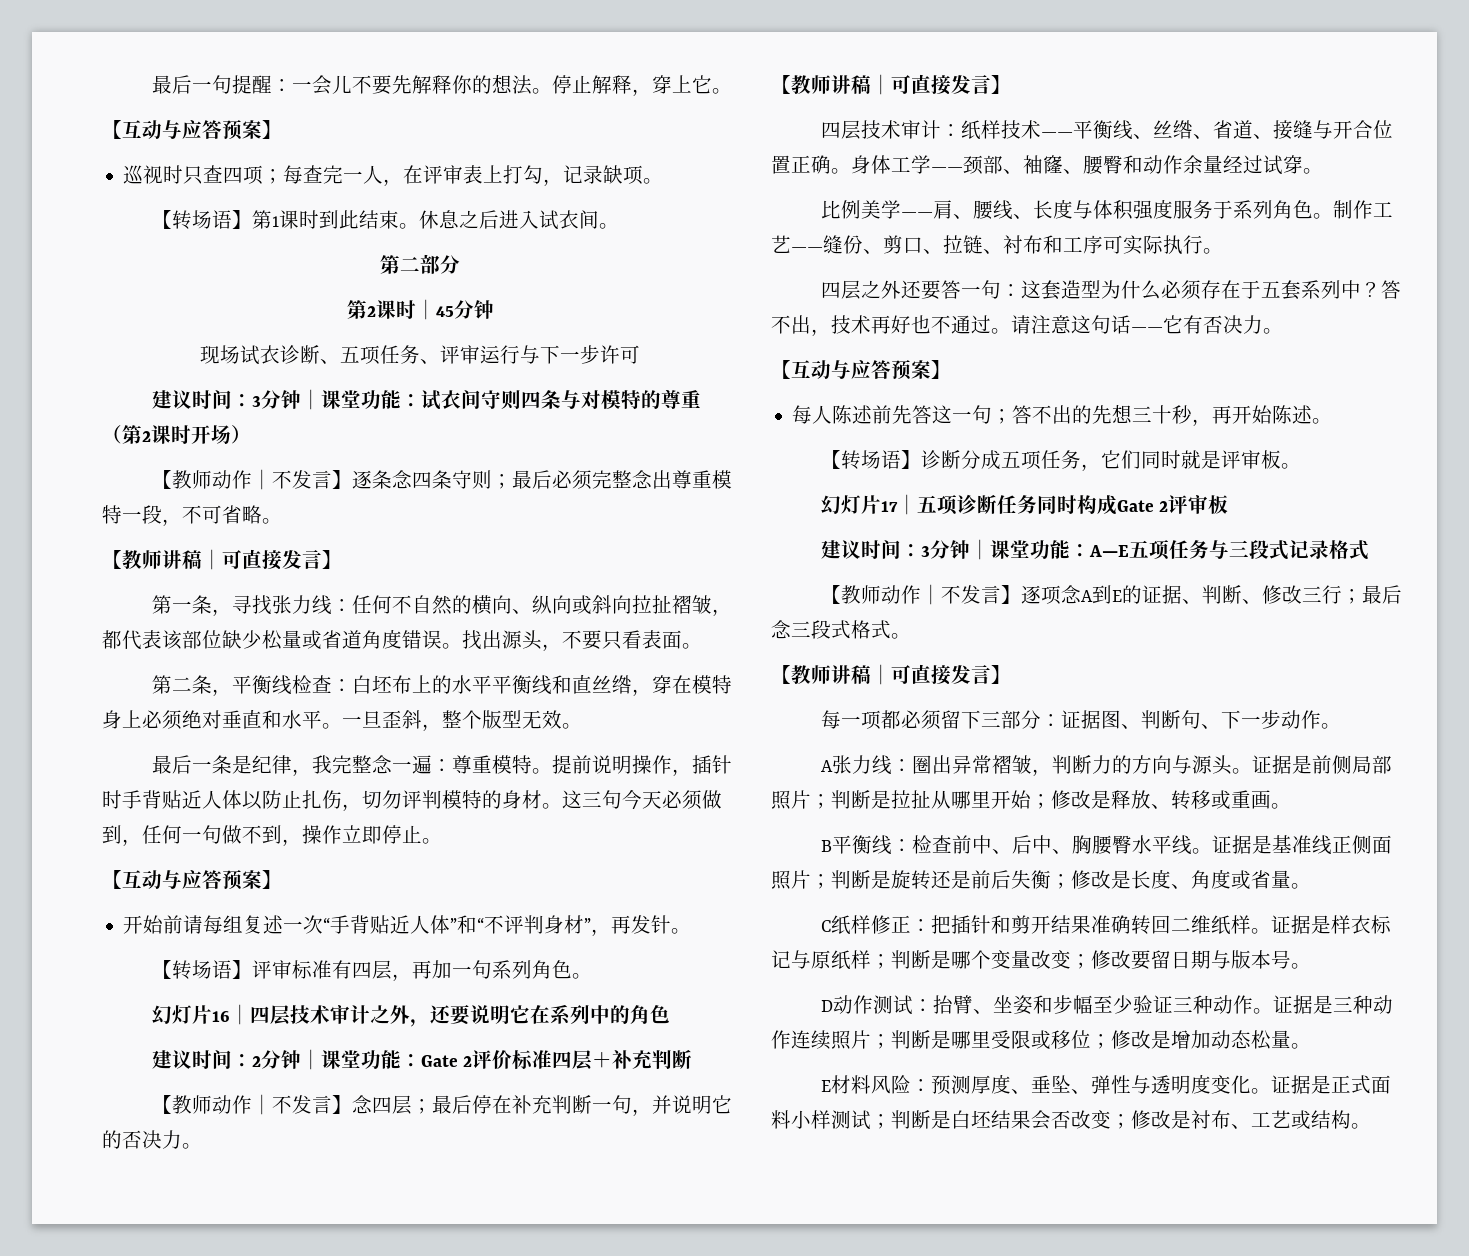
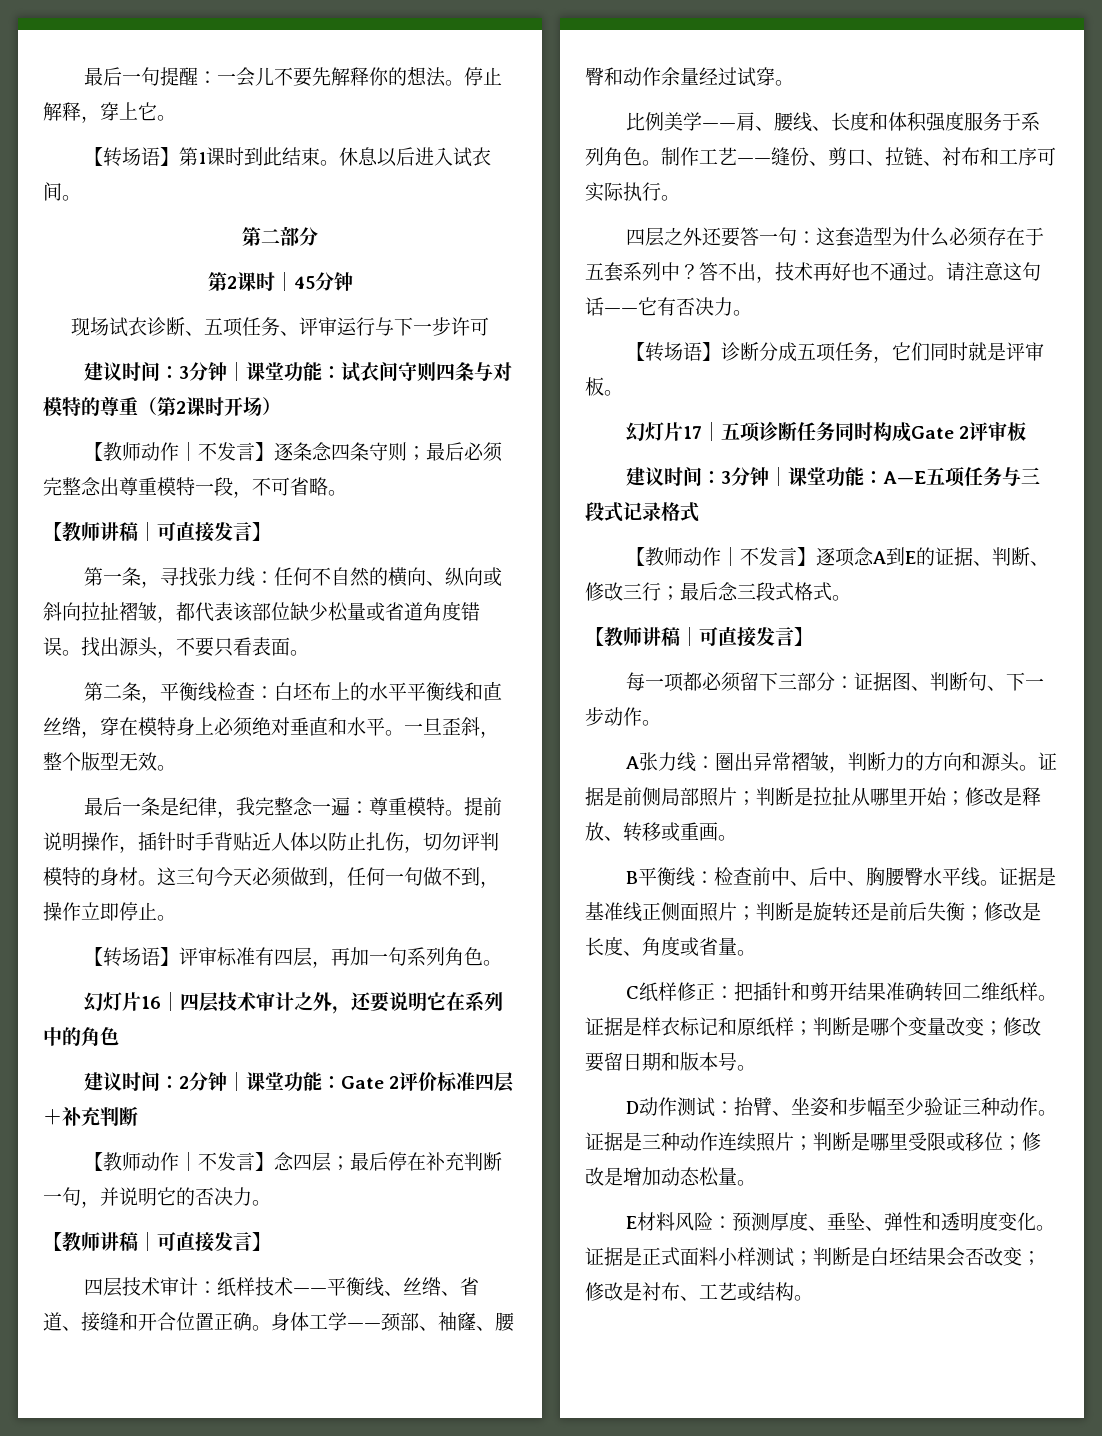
  停止解释，穿上它。
- 【互动与应答预案】
- 巡视时只查四项；每查完一人，在评审表上打勾，记录缺项。
- 休息之后进入试衣间。
+ 休息以后进入试衣间。
  这三句今天必须做到，任何一句做不到，操作立即停止。
- 【互动与应答预案】
- 开始前请每组复述一次“手背贴近人体”和“不评判身材”，再发针。
- 四层技术审计：纸样技术——平衡线、丝绺、省道、接缝与开合位置正确。
+ 四层技术审计：纸样技术——平衡线、丝绺、省道、接缝和开合位置正确。
- 比例美学——肩、腰线、长度与体积强度服务于系列角色。
+ 比例美学——肩、腰线、长度和体积强度服务于系列角色。
  请注意这句话——它有否决力。
- 【互动与应答预案】
- 每人陈述前先答这一句；答不出的先想三十秒，再开始陈述。
- A张力线：圈出异常褶皱，判断力的方向与源头。
+ A张力线：圈出异常褶皱，判断力的方向和源头。
- 证据是样衣标记与原纸样；判断是哪个变量改变；修改要留日期与版本号。
+ 证据是样衣标记和原纸样；判断是哪个变量改变；修改要留日期和版本号。
- E材料风险：预测厚度、垂坠、弹性与透明度变化。
+ E材料风险：预测厚度、垂坠、弹性和透明度变化。

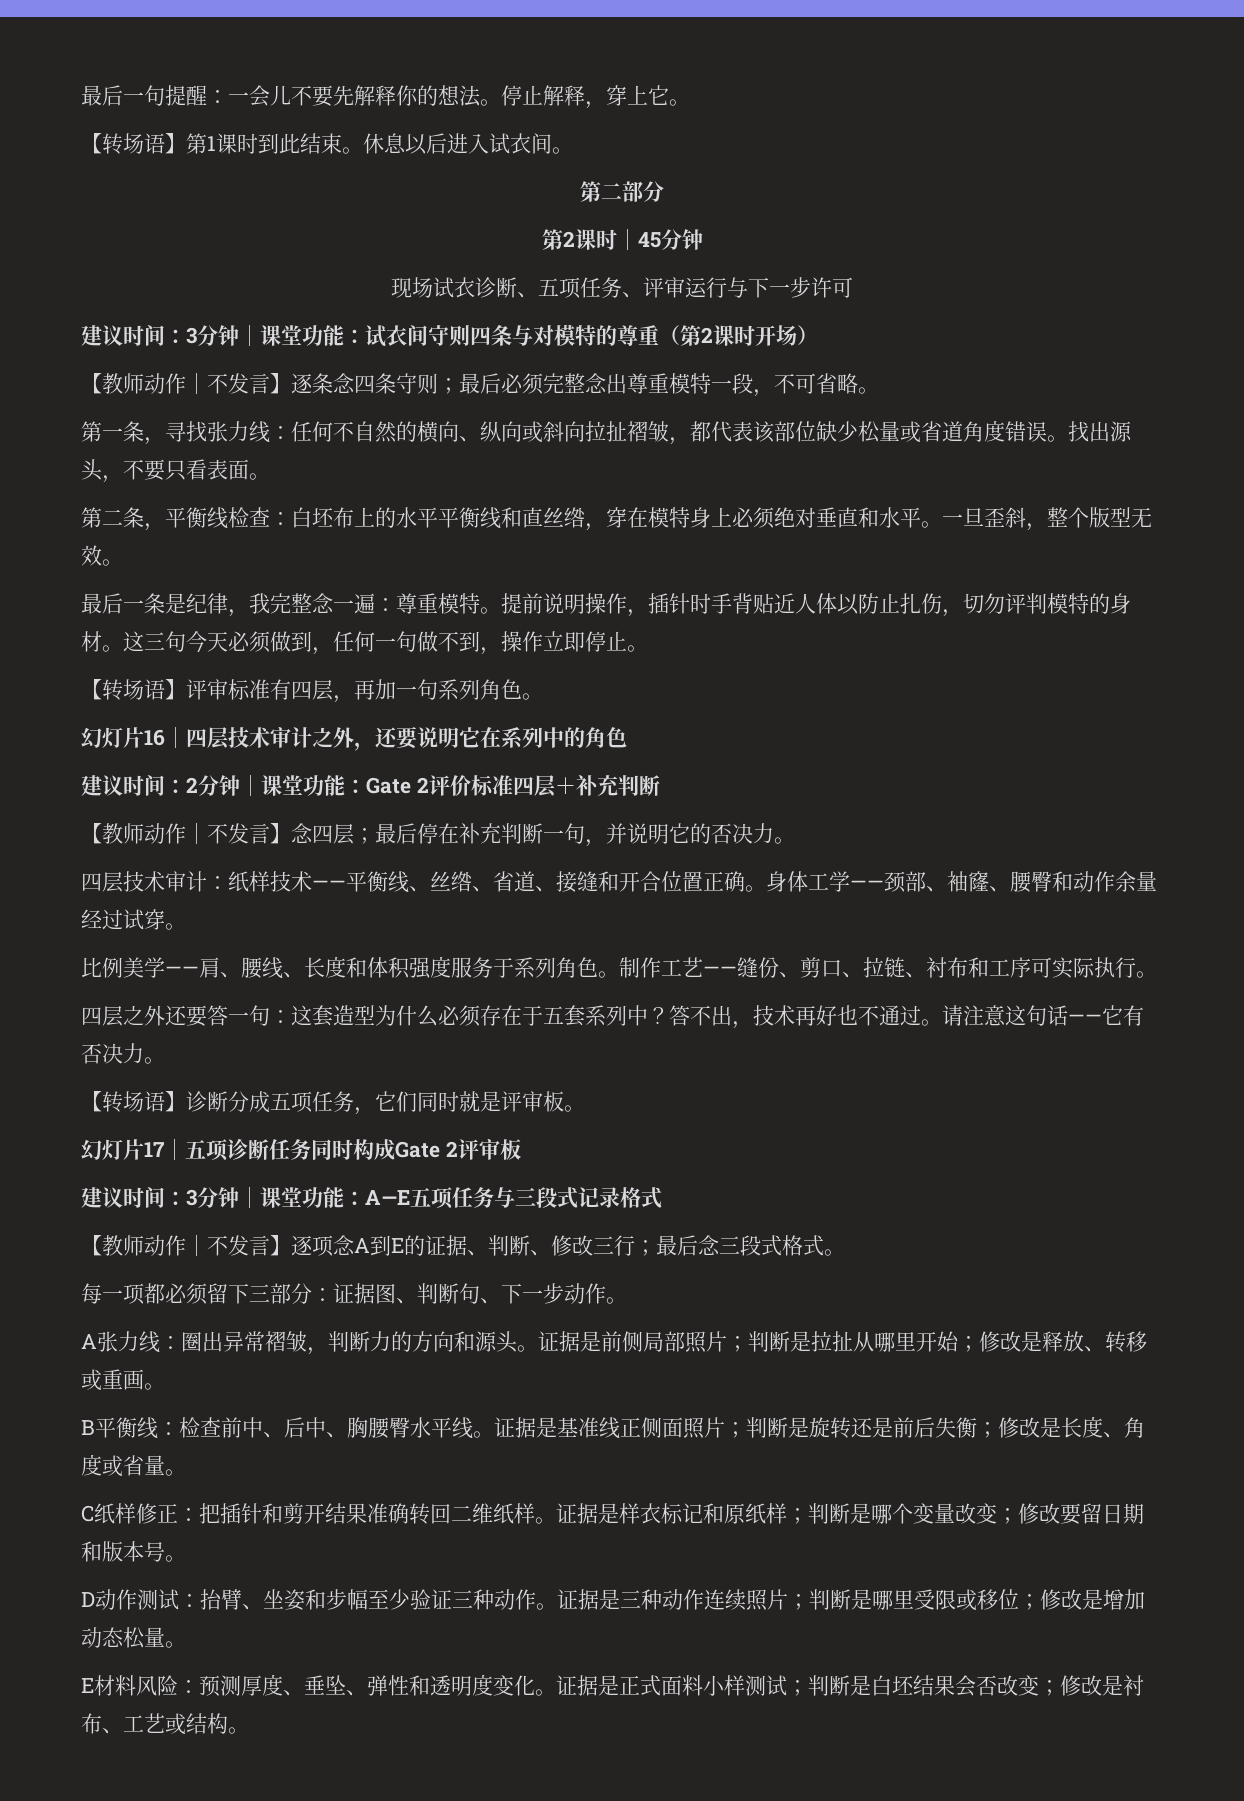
  【教师动作｜不发言】逐条念四条守则；最后必须完整念出尊重模特一段，不可省略。
- 【教师讲稿｜可直接发言】
  【教师动作｜不发言】念四层；最后停在补充判断一句，并说明它的否决力。
- 【教师讲稿｜可直接发言】
  【教师动作｜不发言】逐项念A到E的证据、判断、修改三行；最后念三段式格式。
- 【教师讲稿｜可直接发言】

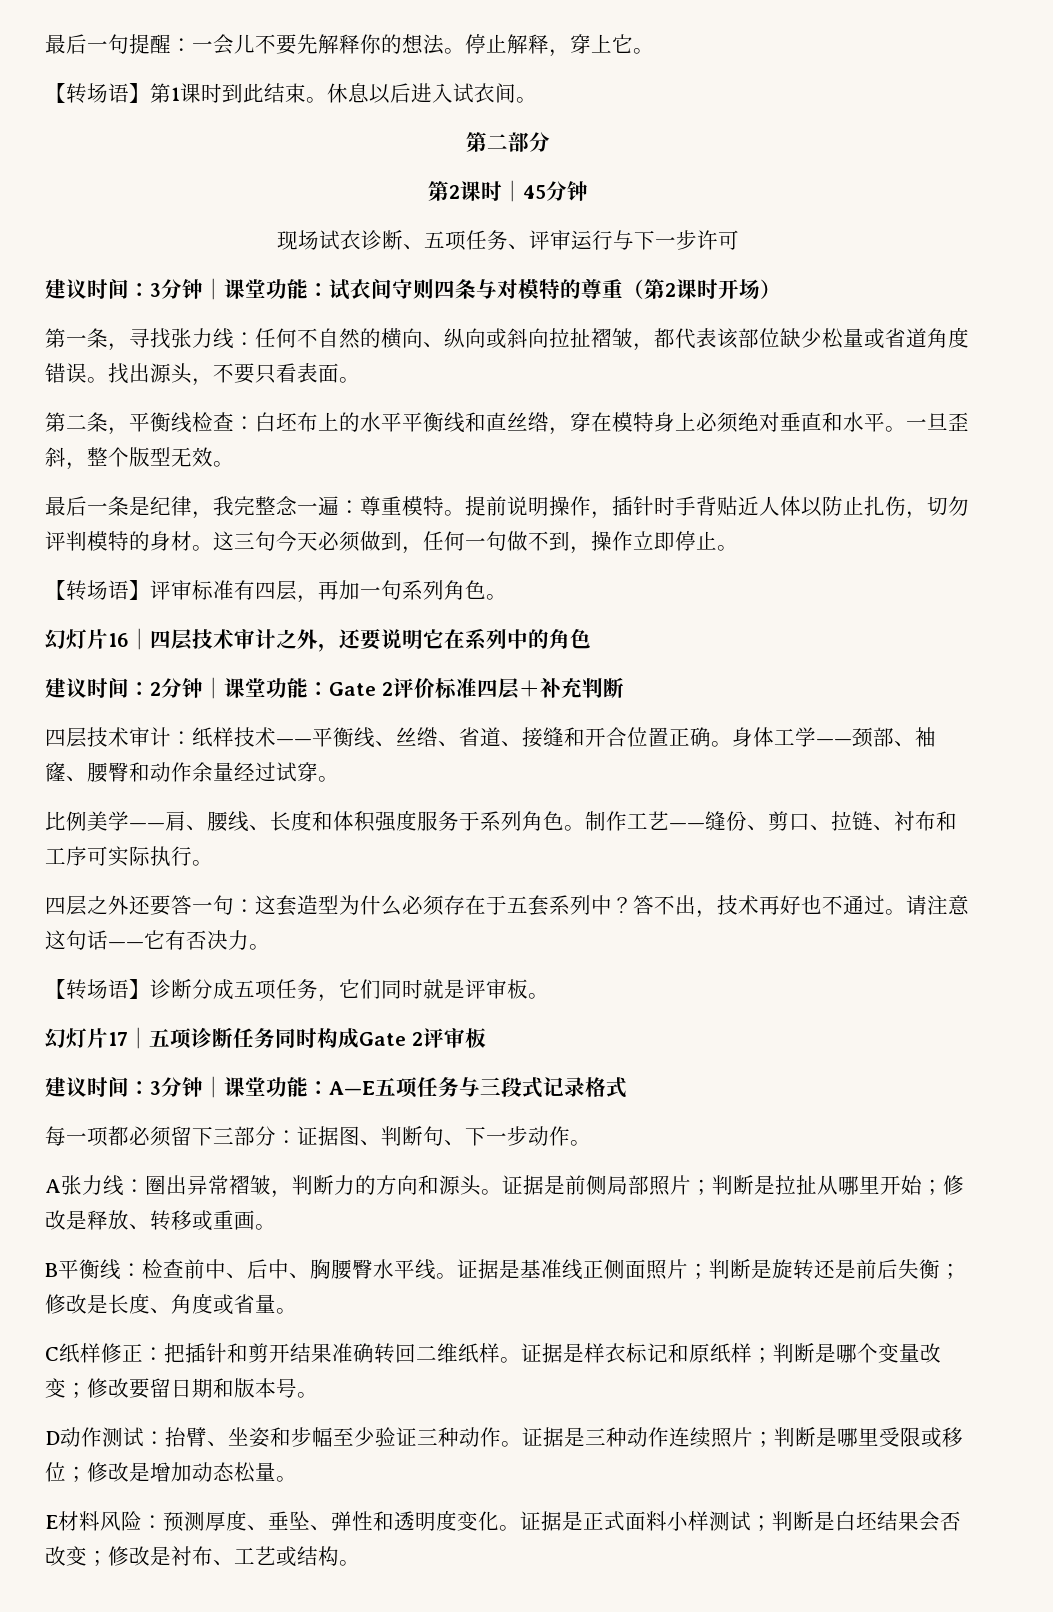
- 【教师动作｜不发言】逐条念四条守则；最后必须完整念出尊重模特一段，不可省略。
- 【教师动作｜不发言】念四层；最后停在补充判断一句，并说明它的否决力。
- 【教师动作｜不发言】逐项念A到E的证据、判断、修改三行；最后念三段式格式。

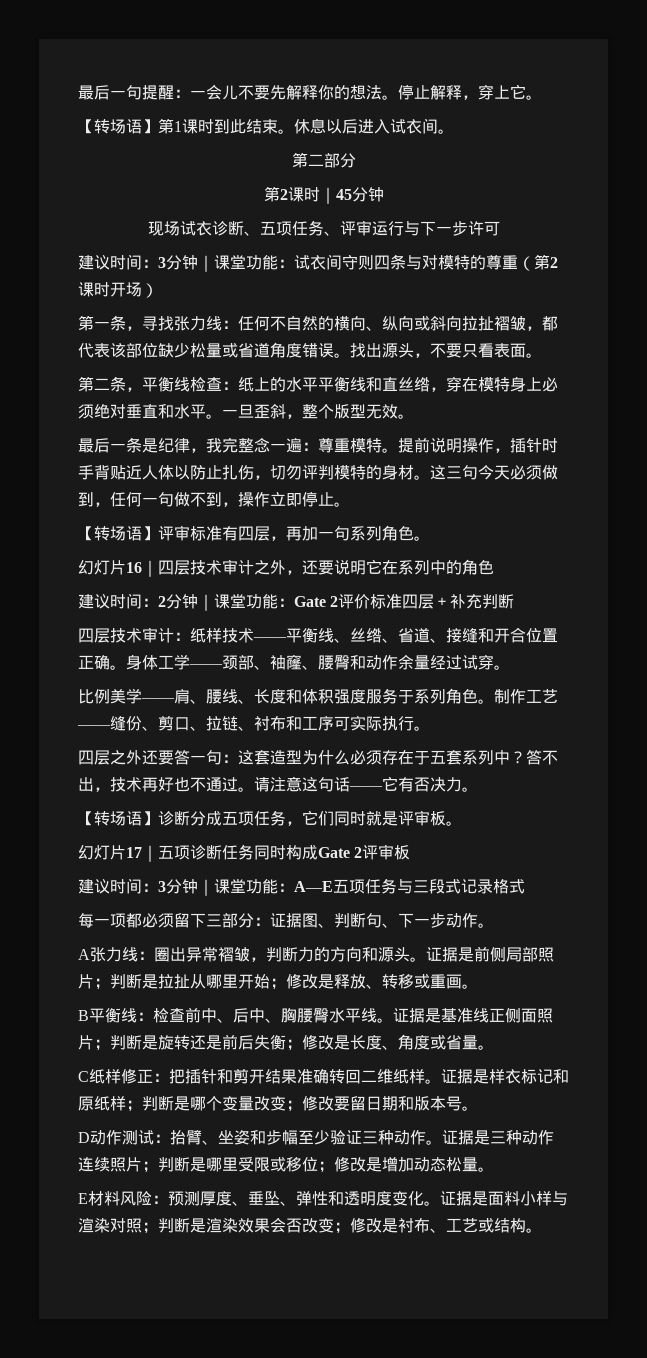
- 第二条，平衡线检查：白坯布上的水平平衡线和直丝绺，穿在模特身上必须绝对垂直和水平。
+ 第二条，平衡线检查：纸上的水平平衡线和直丝绺，穿在模特身上必须绝对垂直和水平。
- 证据是正式面料小样测试；判断是白坯结果会否改变；修改是衬布、工艺或结构。
+ 证据是面料小样与渲染对照；判断是渲染效果会否改变；修改是衬布、工艺或结构。

